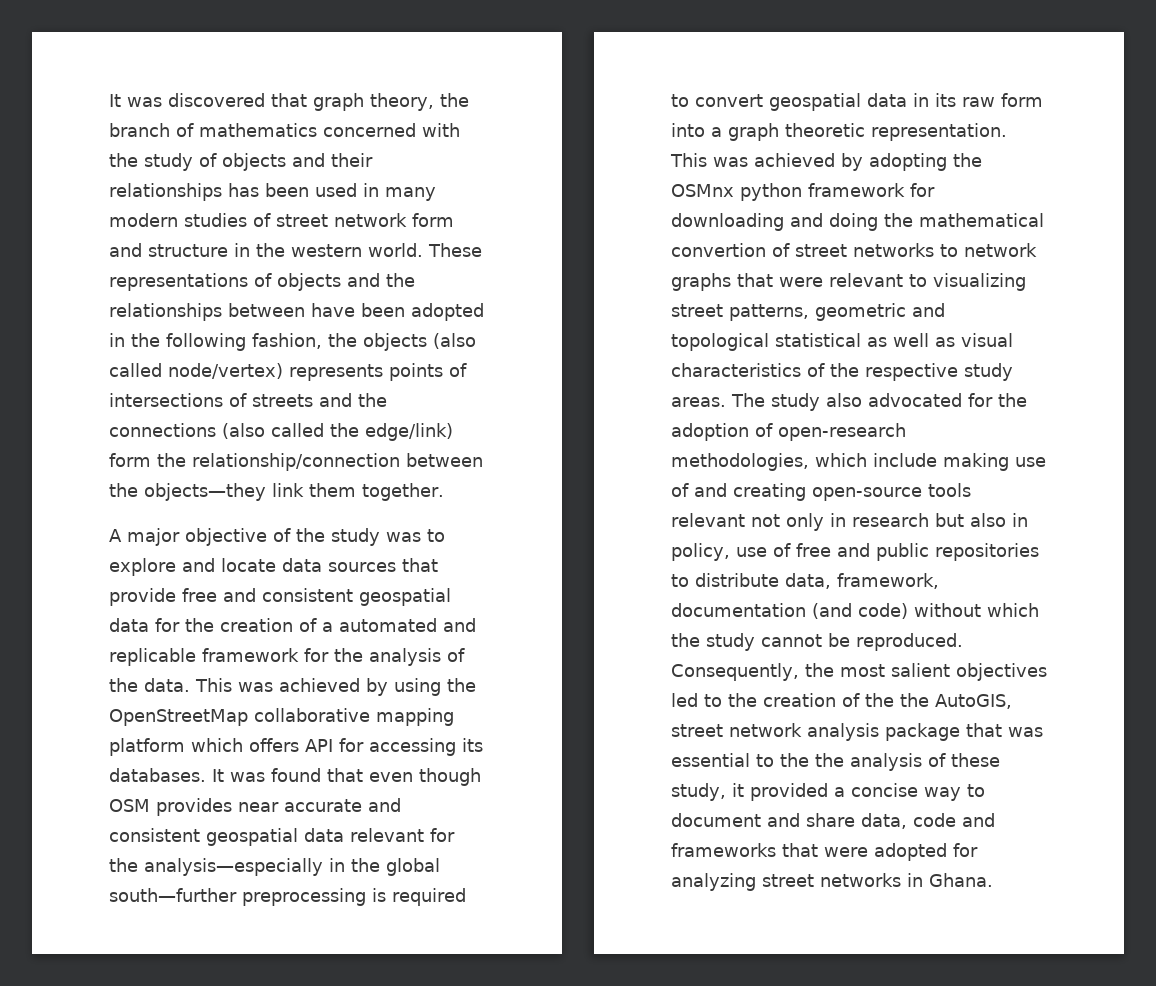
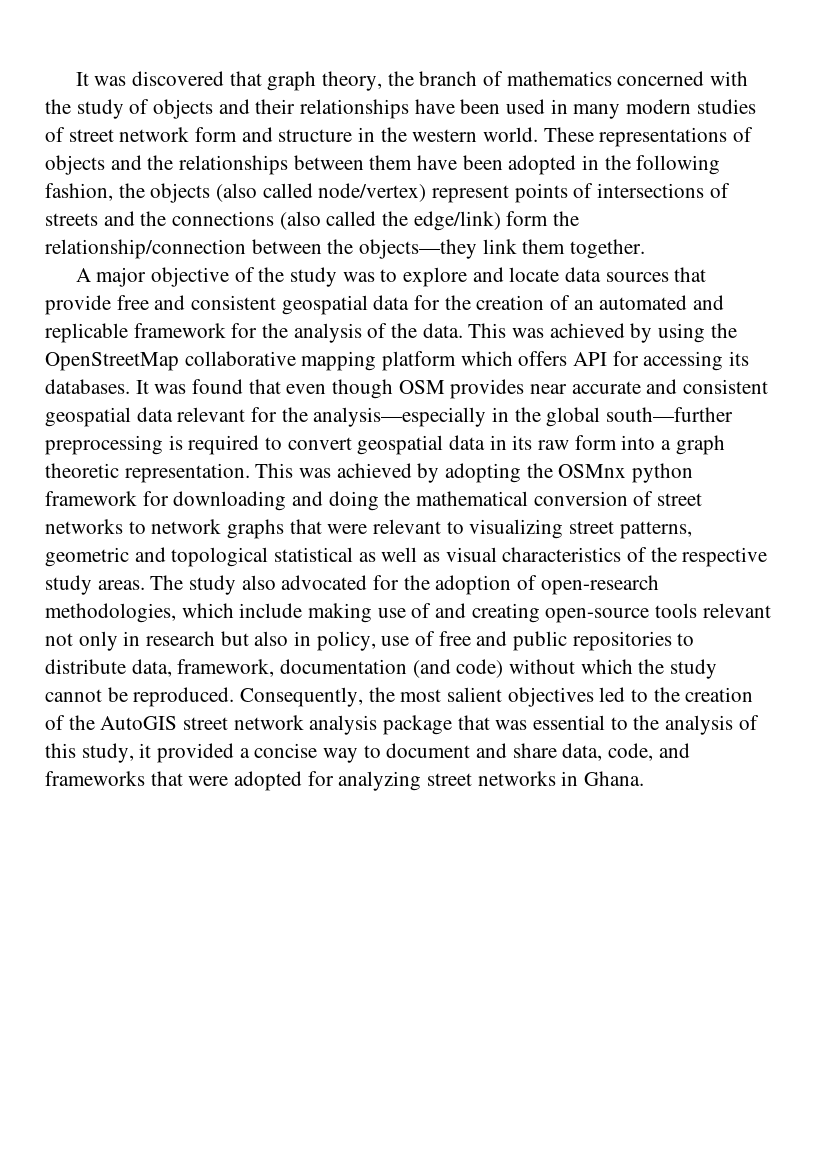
- It was discovered that graph theory, the branch of mathematics concerned with the study of objects and their relationships has been used in many modern studies of street network form and structure in the western world.
+ It was discovered that graph theory, the branch of mathematics concerned with the study of objects and their relationships have been used in many modern studies of street network form and structure in the western world.
- These representations of objects and the relationships between have been adopted in the following fashion, the objects (also called node/vertex) represents points of intersections of streets and the connections (also called the edge/link) form the relationship/connection between the objects—they link them together.
+ These representations of objects and the relationships between them have been adopted in the following fashion, the objects (also called node/vertex) represent points of intersections of streets and the connections (also called the edge/link) form the relationship/connection between the objects—they link them together.
- A major objective of the study was to explore and locate data sources that provide free and consistent geospatial data for the creation of a automated and replicable framework for the analysis of the data.
+ A major objective of the study was to explore and locate data sources that provide free and consistent geospatial data for the creation of an automated and replicable framework for the analysis of the data.
- This was achieved by adopting the OSMnx python framework for downloading and doing the mathematical convertion of street networks to network graphs that were relevant to visualizing street patterns, geometric and topological statistical as well as visual characteristics of the respective study areas.
+ This was achieved by adopting the OSMnx python framework for downloading and doing the mathematical conversion of street networks to network graphs that were relevant to visualizing street patterns, geometric and topological statistical as well as visual characteristics of the respective study areas.
- Consequently, the most salient objectives led to the creation of the the AutoGIS, street network analysis package that was essential to the the analysis of these study, it provided a concise way to document and share data, code and frameworks that were adopted for analyzing street networks in Ghana.
+ Consequently, the most salient objectives led to the creation of the AutoGIS street network analysis package that was essential to the analysis of this study, it provided a concise way to document and share data, code, and frameworks that were adopted for analyzing street networks in Ghana.

